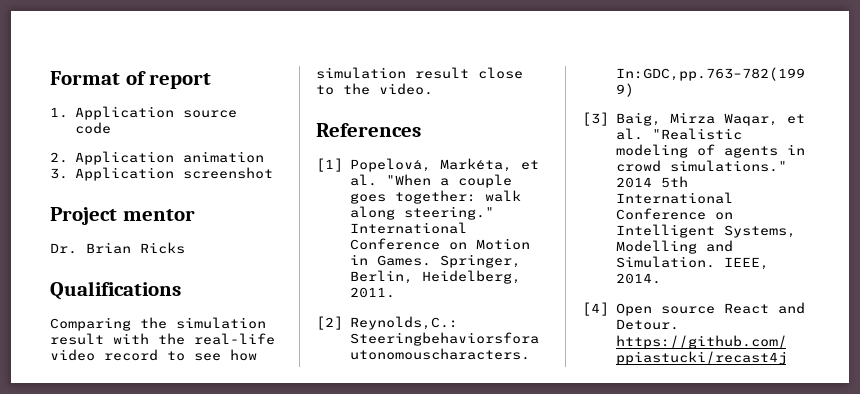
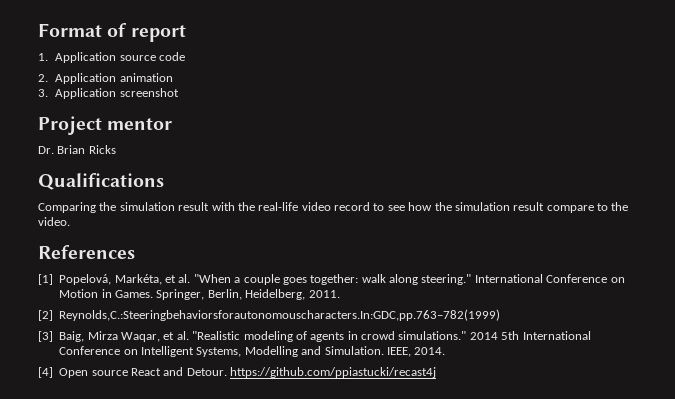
- Comparing the simulation result with the real-life video record to see how simulation result close to the video.
+ Comparing the simulation result with the real-life video record to see how the simulation result compare to the video.

